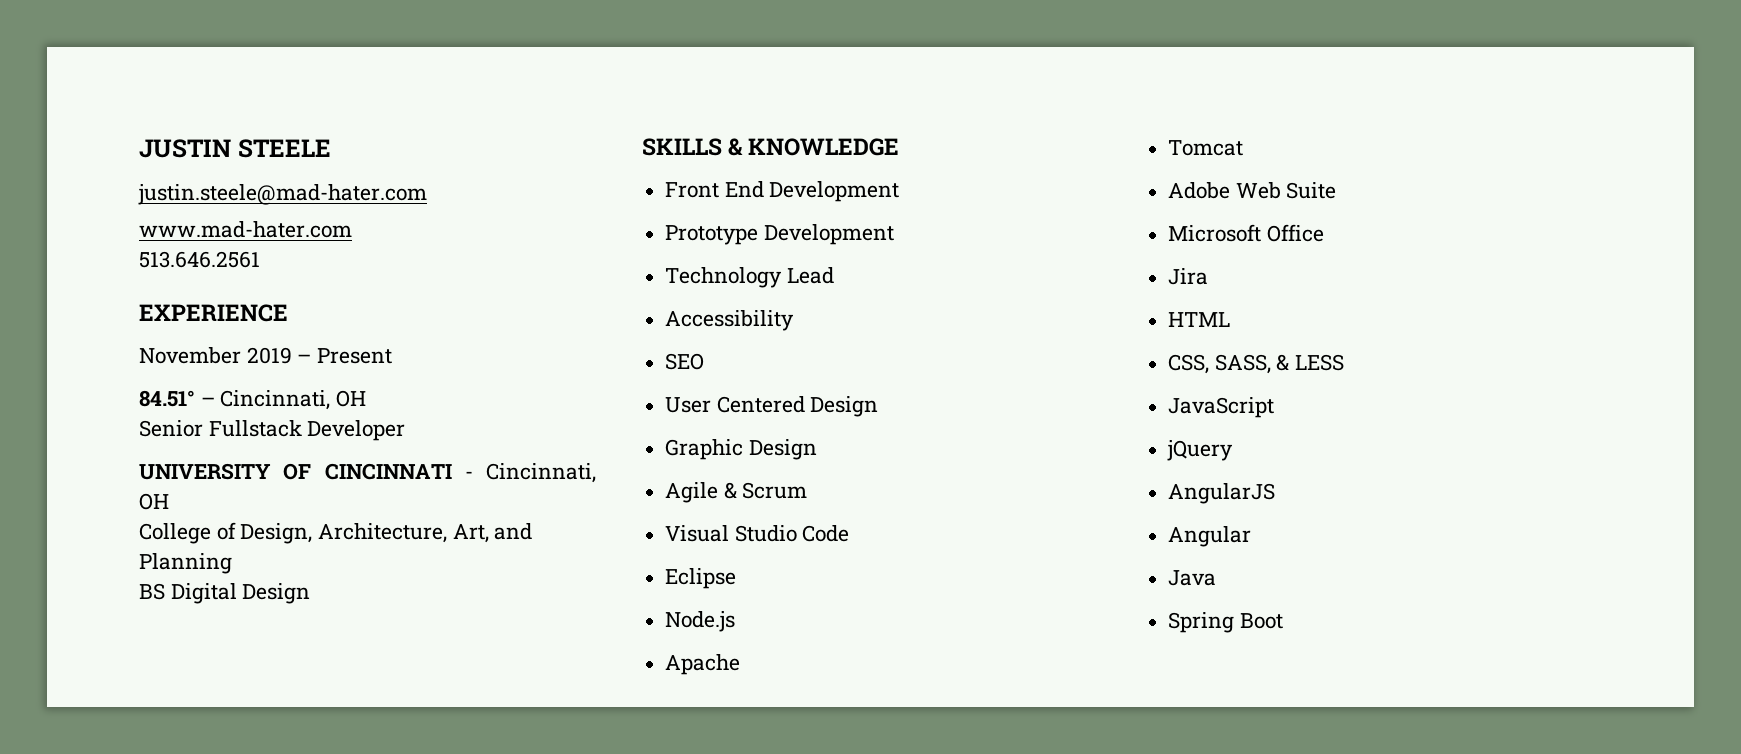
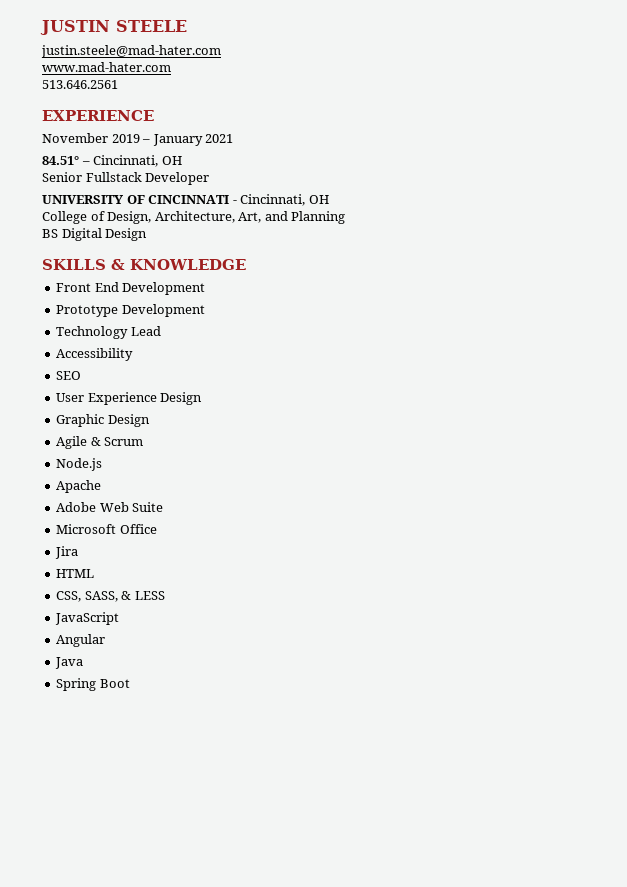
- November 2019 – Present
+ November 2019 – January 2021
- User Centered Design
+ User Experience Design
- Visual Studio Code
- Eclipse
- Tomcat
- jQuery
- AngularJS

